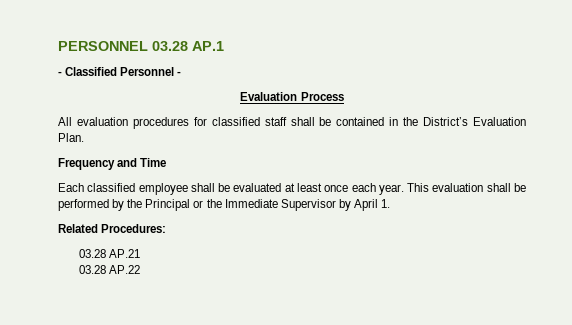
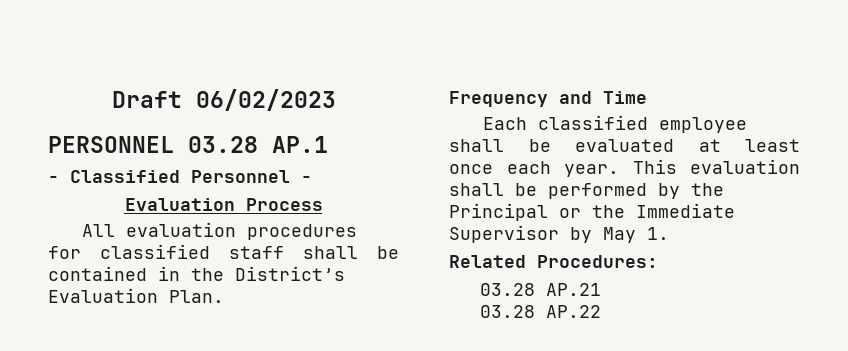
+ Draft 06/02/2023
- This evaluation shall be performed by the Principal or the Immediate Supervisor by April 1.
+ This evaluation shall be performed by the Principal or the Immediate Supervisor by May 1.

